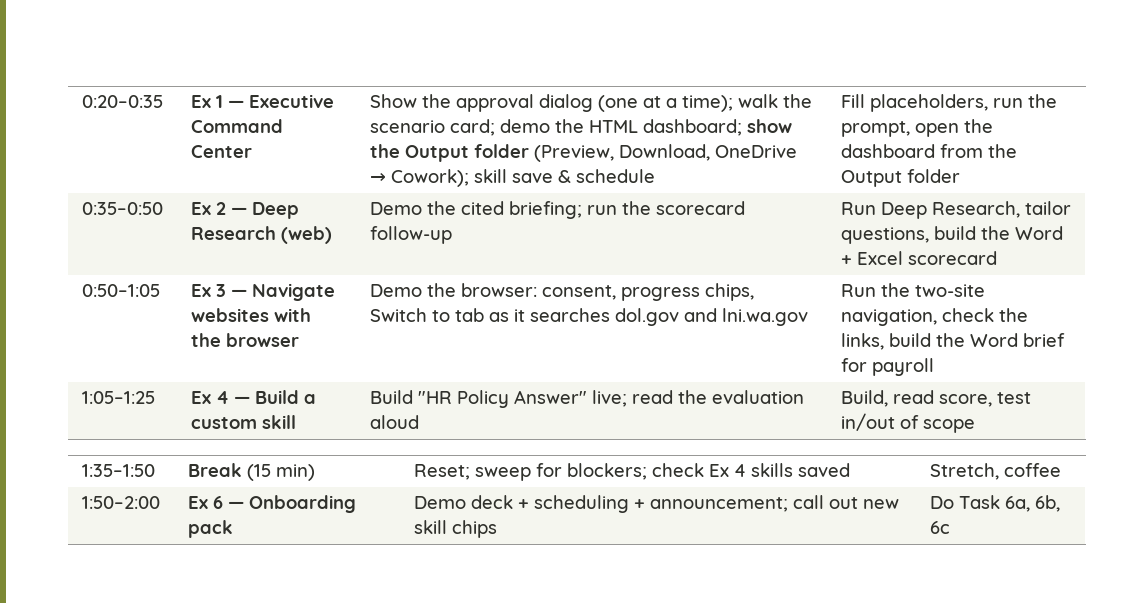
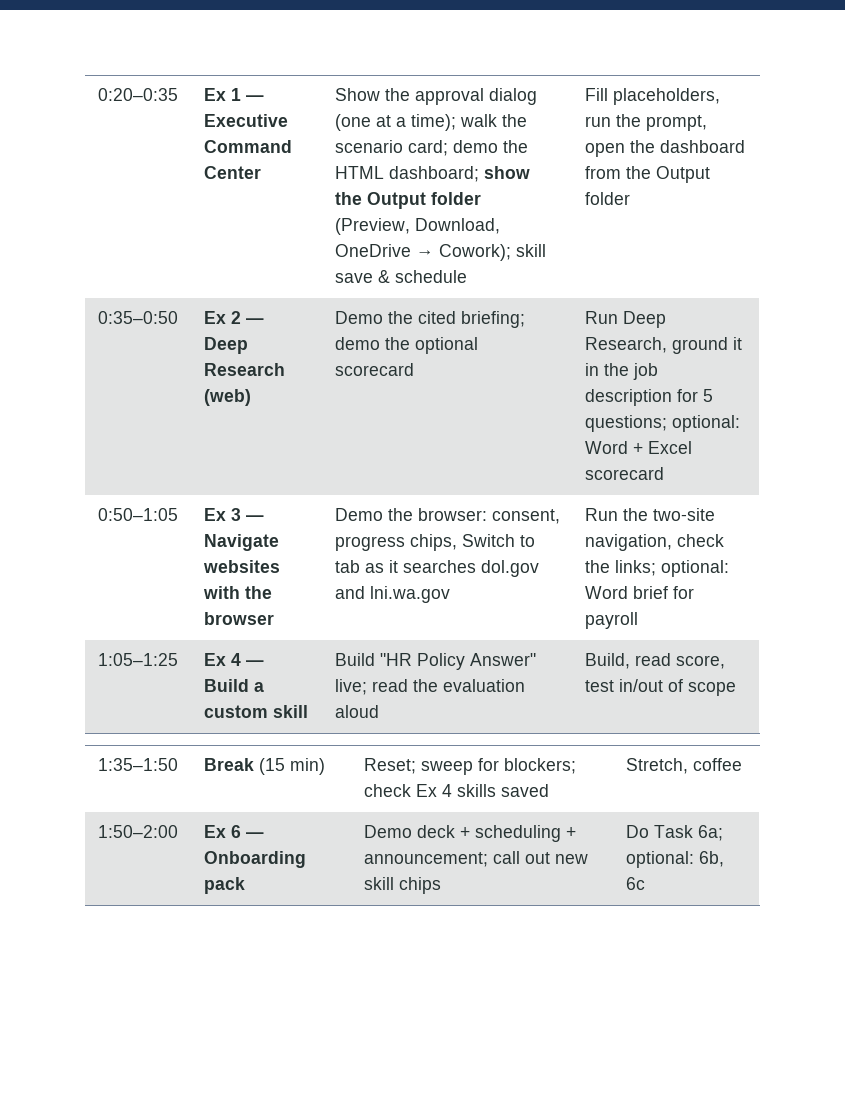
- 0:35–0:50 | Ex 2 — Deep Research (web) | Demo the cited briefing; run the scorecard follow-up | Run Deep Research, tailor questions, build the Word + Excel scorecard
+ 0:35–0:50 | Ex 2 — Deep Research (web) | Demo the cited briefing; demo the optional scorecard | Run Deep Research, ground it in the job description for 5 questions; optional: Word + Excel scorecard
- 0:50–1:05 | Ex 3 — Navigate websites with the browser | Demo the browser: consent, progress chips, Switch to tab as it searches dol.gov and lni.wa.gov | Run the two-site navigation, check the links, build the Word brief for payroll
+ 0:50–1:05 | Ex 3 — Navigate websites with the browser | Demo the browser: consent, progress chips, Switch to tab as it searches dol.gov and lni.wa.gov | Run the two-site navigation, check the links; optional: Word brief for payroll
- 1:50–2:00 | Ex 6 — Onboarding pack | Demo deck + scheduling + announcement; call out new skill chips | Do Task 6a, 6b, 6c
+ 1:50–2:00 | Ex 6 — Onboarding pack | Demo deck + scheduling + announcement; call out new skill chips | Do Task 6a; optional: 6b, 6c

